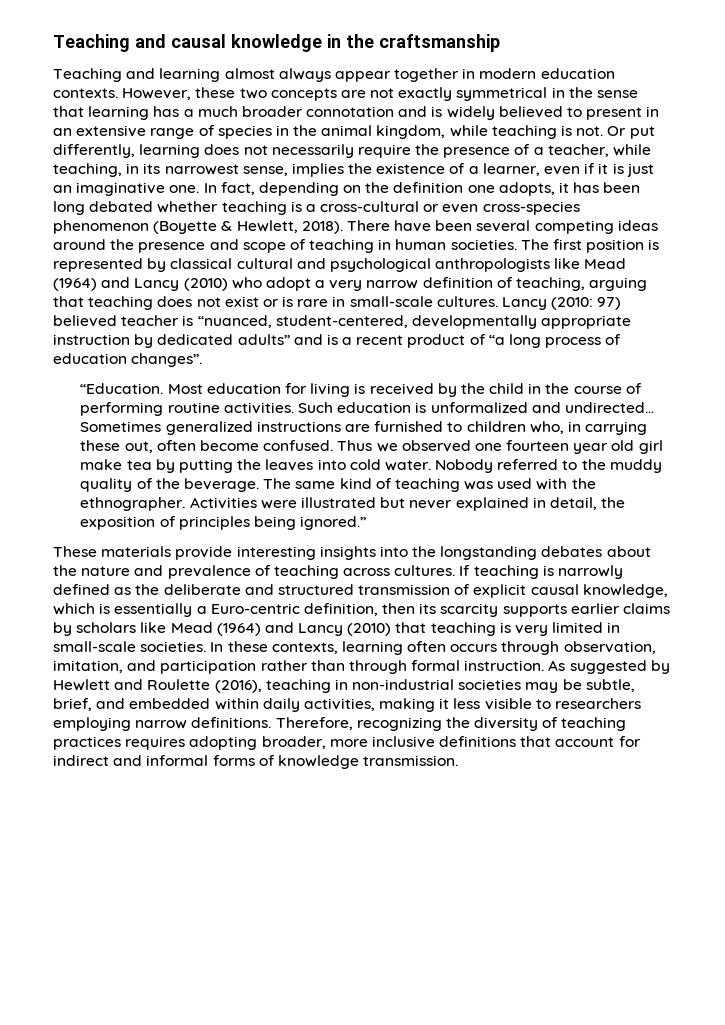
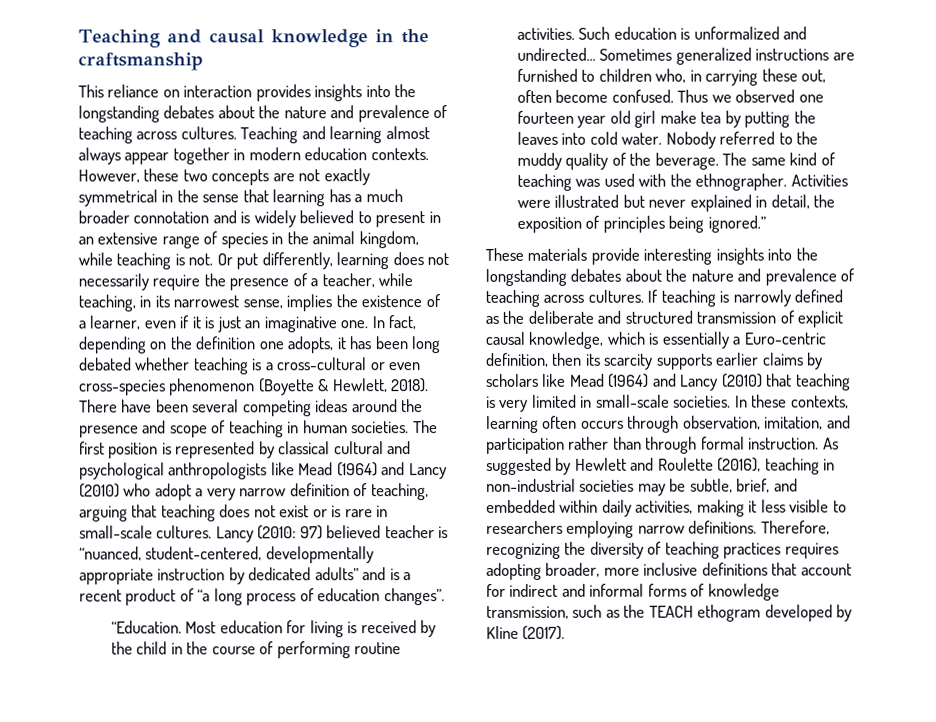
+ This reliance on interaction provides insights into the longstanding debates about the nature and prevalence of teaching across cultures.
- Therefore, recognizing the diversity of teaching practices requires adopting broader, more inclusive definitions that account for indirect and informal forms of knowledge transmission.
+ Therefore, recognizing the diversity of teaching practices requires adopting broader, more inclusive definitions that account for indirect and informal forms of knowledge transmission, such as the TEACH ethogram developed by Kline (2017).

